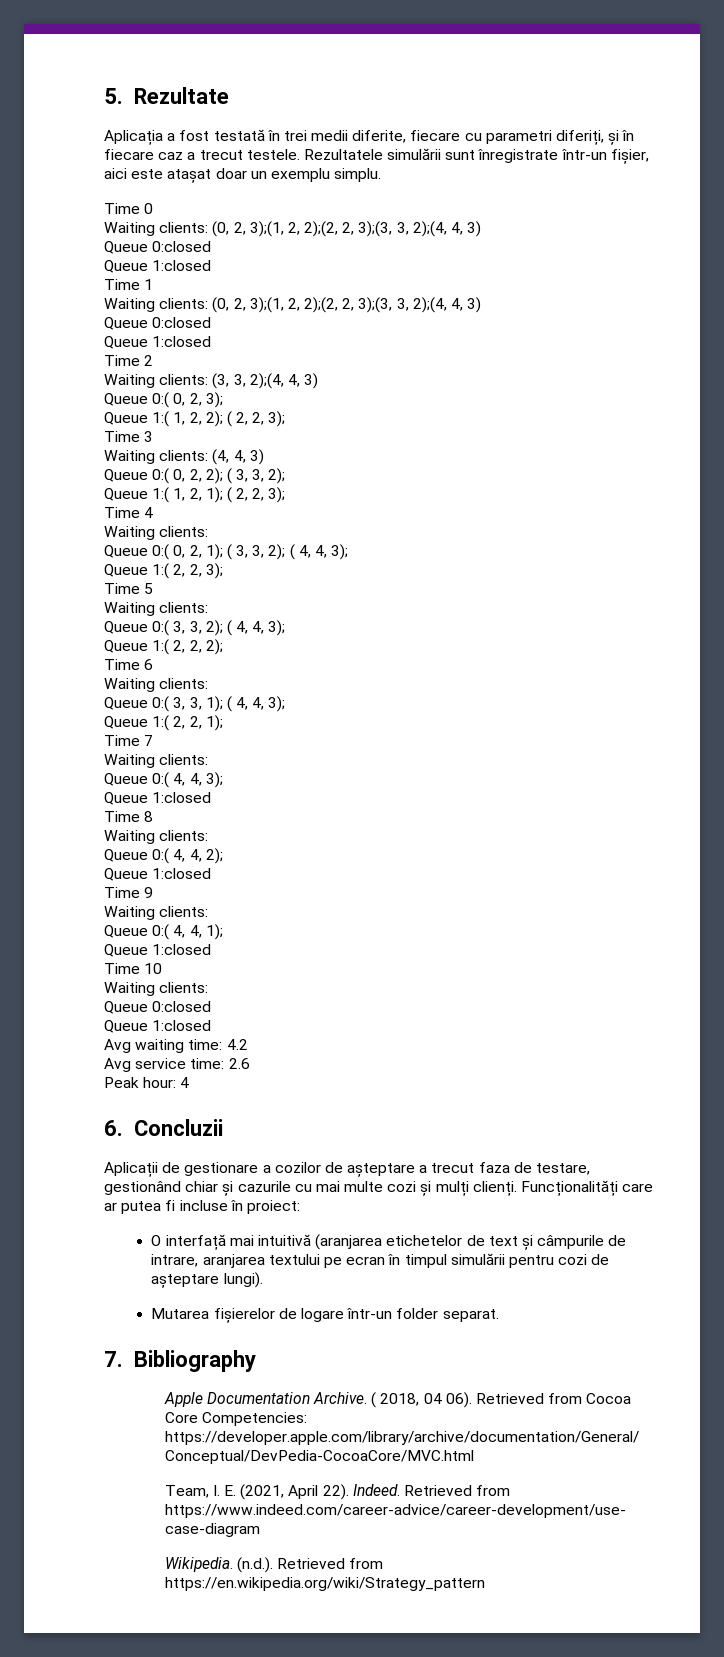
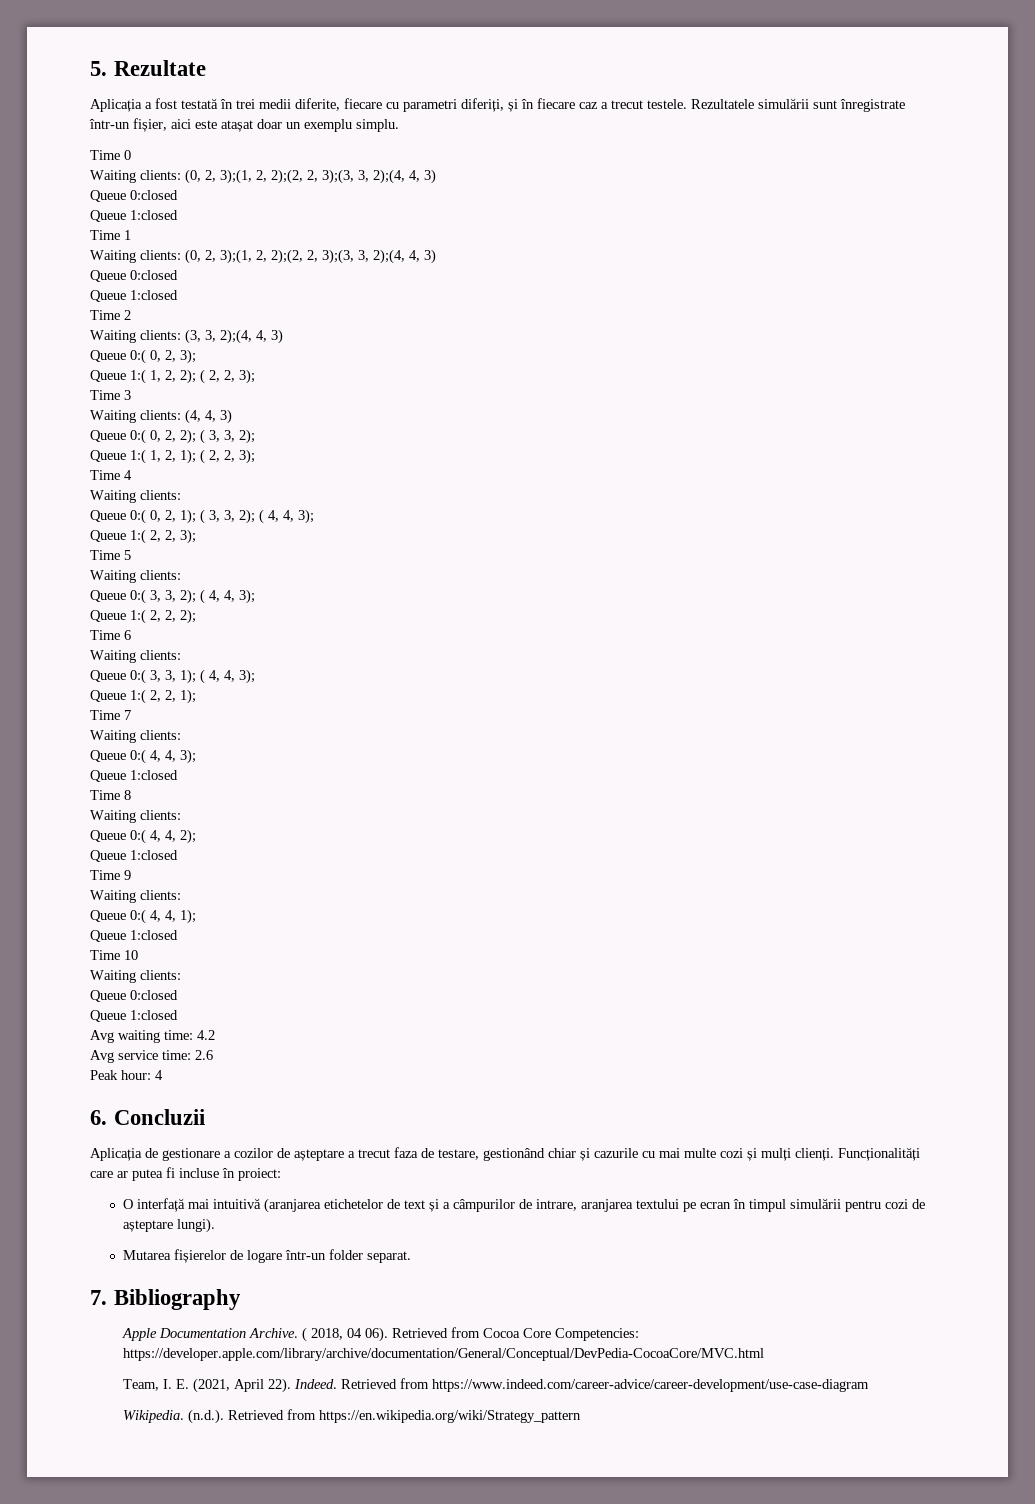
- Aplicații de gestionare a cozilor de așteptare a trecut faza de testare, gestionând chiar și cazurile cu mai multe cozi și mulți clienți.
+ Aplicația de gestionare a cozilor de așteptare a trecut faza de testare, gestionând chiar și cazurile cu mai multe cozi și mulți clienți.
- O interfață mai intuitivă (aranjarea etichetelor de text și câmpurile de intrare, aranjarea textului pe ecran în timpul simulării pentru cozi de așteptare lungi).
+ O interfață mai intuitivă (aranjarea etichetelor de text și a câmpurilor de intrare, aranjarea textului pe ecran în timpul simulării pentru cozi de așteptare lungi).

